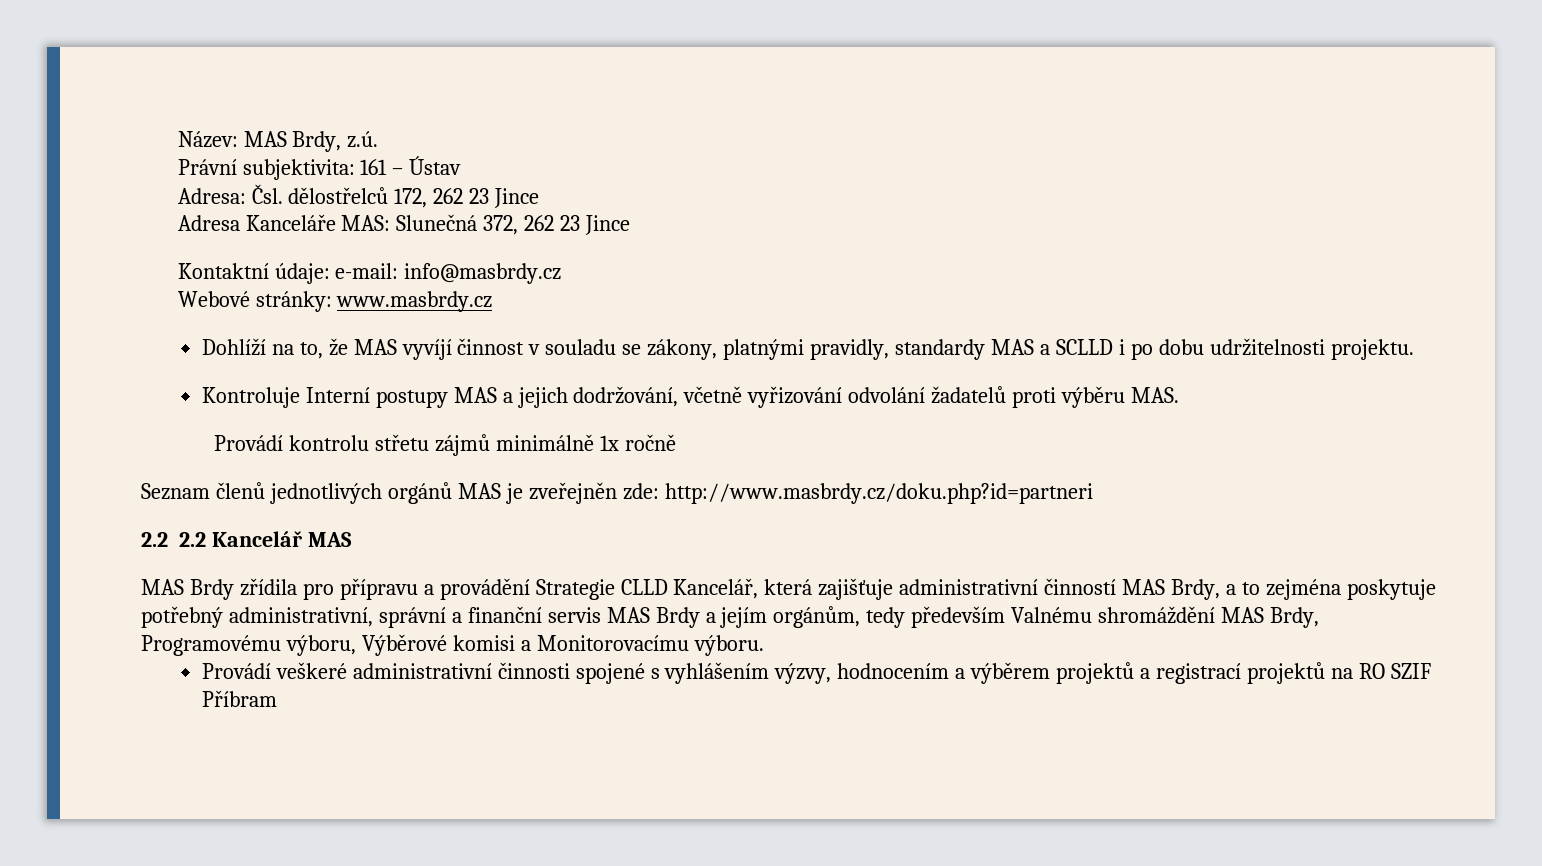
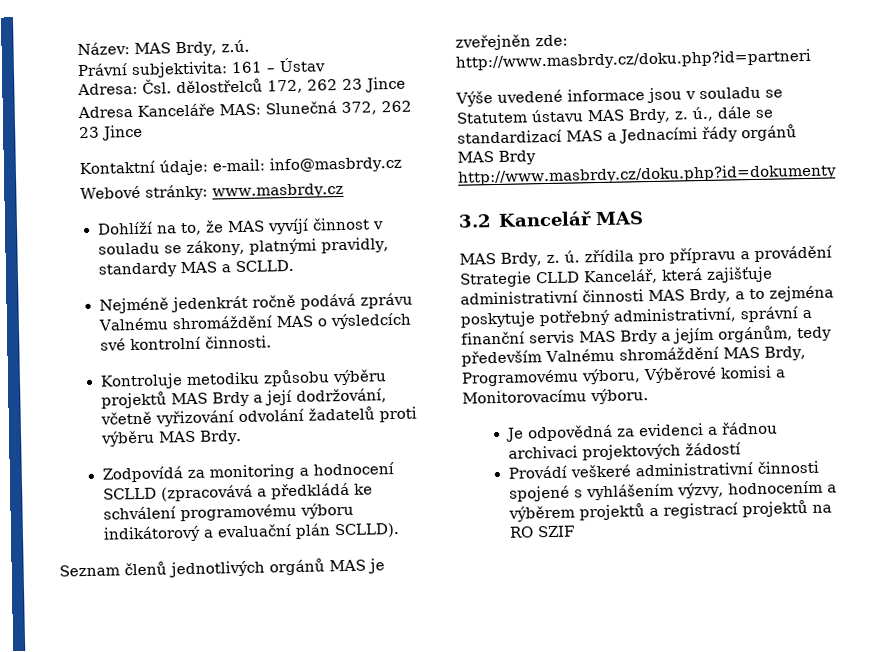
- Dohlíží na to, že MAS vyvíjí činnost v souladu se zákony, platnými pravidly, standardy MAS a SCLLD i po dobu udržitelnosti projektu.
- Kontroluje Interní postupy MAS a jejich dodržování, včetně vyřizování odvolání žadatelů proti výběru MAS.
- Provádí kontrolu střetu zájmů minimálně 1x ročně
+ Dohlíží na to, že MAS vyvíjí činnost v souladu se zákony, platnými pravidly, standardy MAS a SCLLD.
+ Nejméně jedenkrát ročně podává zprávu Valnému shromáždění MAS o výsledcích své kontrolní činnosti.
+ Kontroluje metodiku způsobu výběru projektů MAS Brdy a její dodržování, včetně vyřizování odvolání žadatelů proti výběru MAS Brdy.
+ Zodpovídá za monitoring a hodnocení SCLLD (zpracovává a předkládá ke schválení programovému výboru indikátorový a evaluační plán SCLLD).
- 2.2 2.2 Kancelář MAS
+ Výše uvedené informace jsou v souladu se Statutem ústavu MAS Brdy, z. ú., dále se standardizací MAS a Jednacími řády orgánů MAS Brdy http://www.masbrdy.cz/doku.php?id=dokumenty
+ 3.2 Kancelář MAS
- MAS Brdy zřídila pro přípravu a provádění Strategie CLLD Kancelář, která zajišťuje administrativní činností MAS Brdy, a to zejména poskytuje potřebný administrativní, správní a finanční servis MAS Brdy a jejím orgánům, tedy především Valnému shromáždění MAS Brdy, Programovému výboru, Výběrové komisi a Monitorovacímu výboru.
+ MAS Brdy, z. ú. zřídila pro přípravu a provádění Strategie CLLD Kancelář, která zajišťuje administrativní činnosti MAS Brdy, a to zejména poskytuje potřebný administrativní, správní a finanční servis MAS Brdy a jejím orgánům, tedy především Valnému shromáždění MAS Brdy, Programovému výboru, Výběrové komisi a Monitorovacímu výboru.
+ Je odpovědná za evidenci a řádnou archivaci projektových žádostí
- Provádí veškeré administrativní činnosti spojené s vyhlášením výzvy, hodnocením a výběrem projektů a registrací projektů na RO SZIF Příbram
+ Provádí veškeré administrativní činnosti spojené s vyhlášením výzvy, hodnocením a výběrem projektů a registrací projektů na RO SZIF

